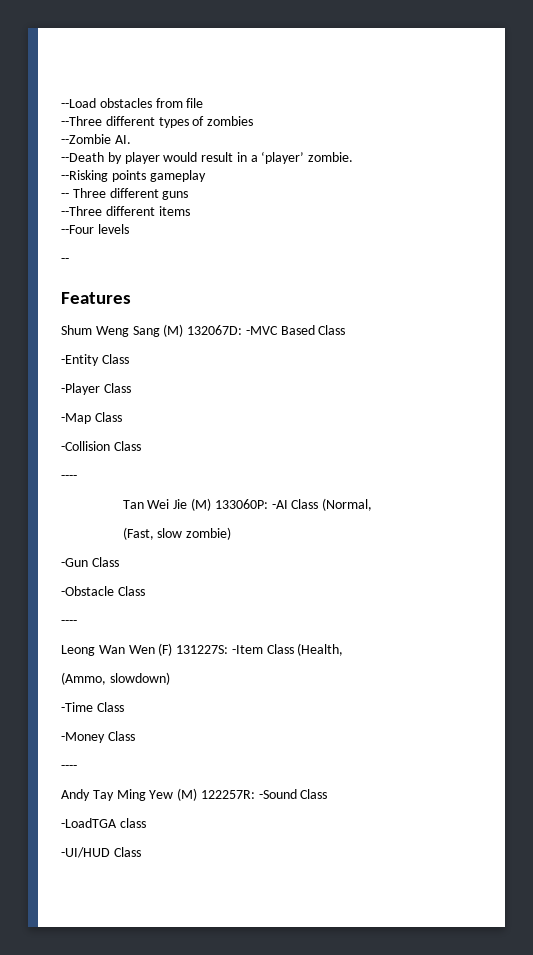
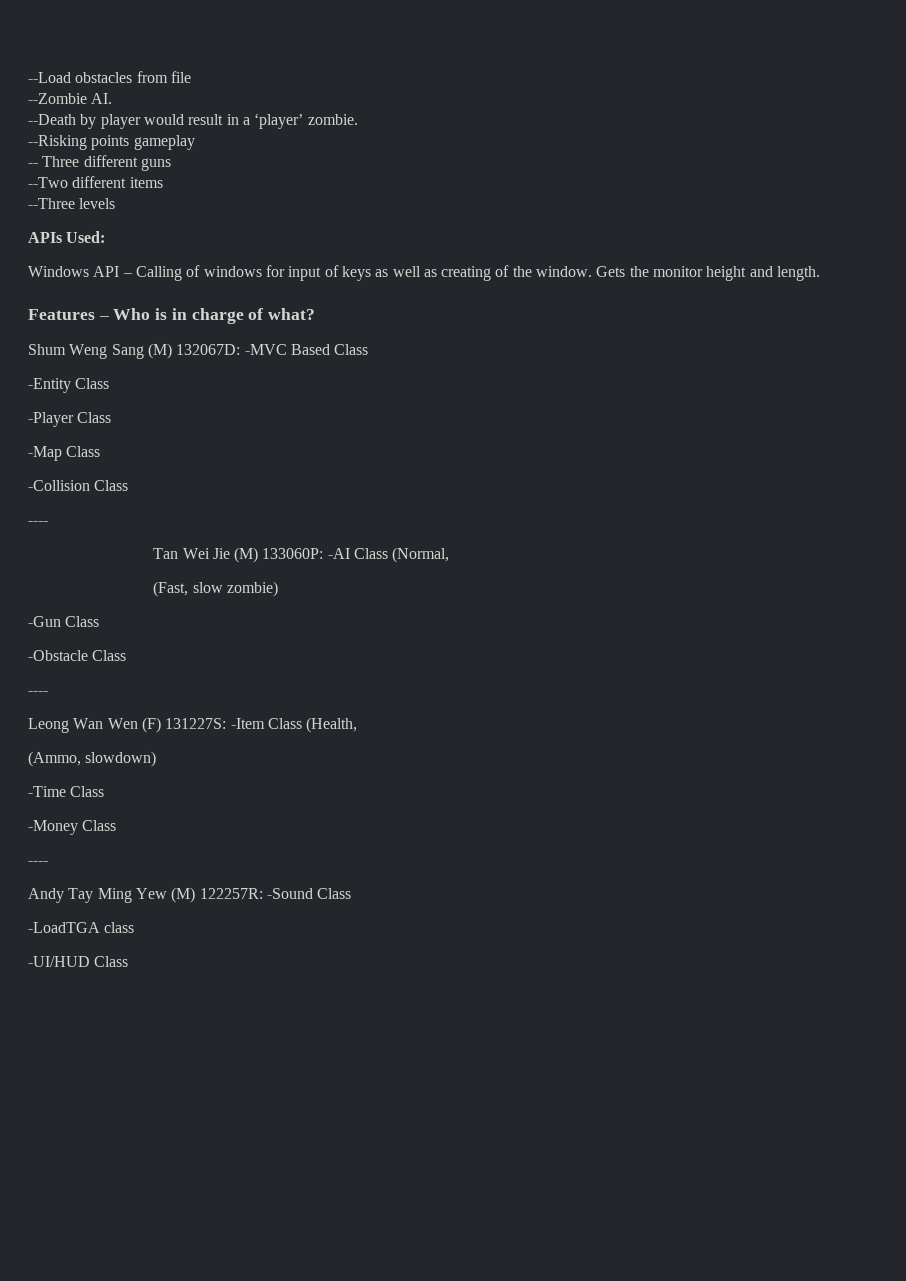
- --Three different types of zombies
- --Three different items
+ --Two different items
- --Four levels
- --
- Features
+ --Three levels
+ APIs Used:
+ Windows API – Calling of windows for input of keys as well as creating of the window. Gets the monitor height and length.
+ Features – Who is in charge of what?

